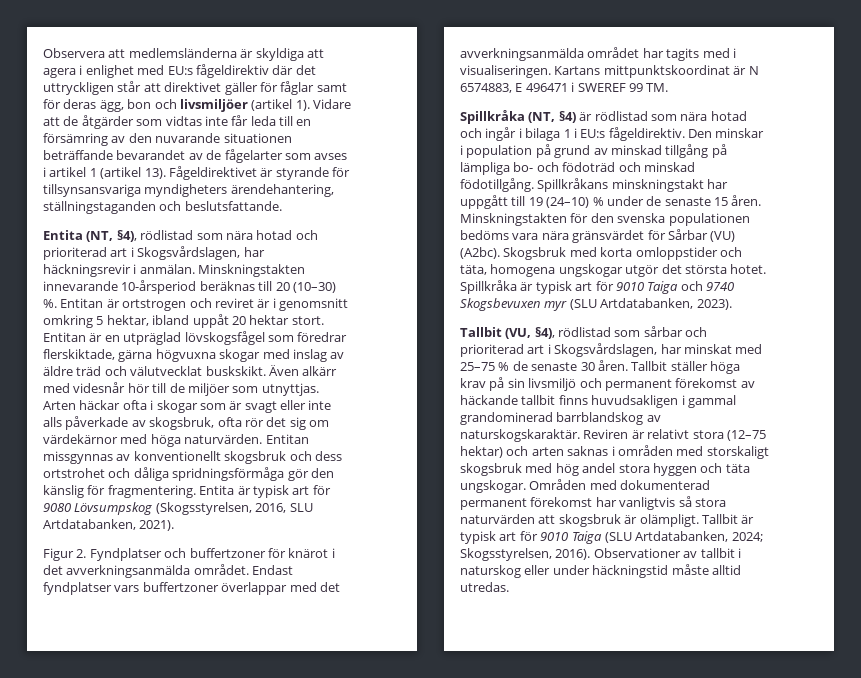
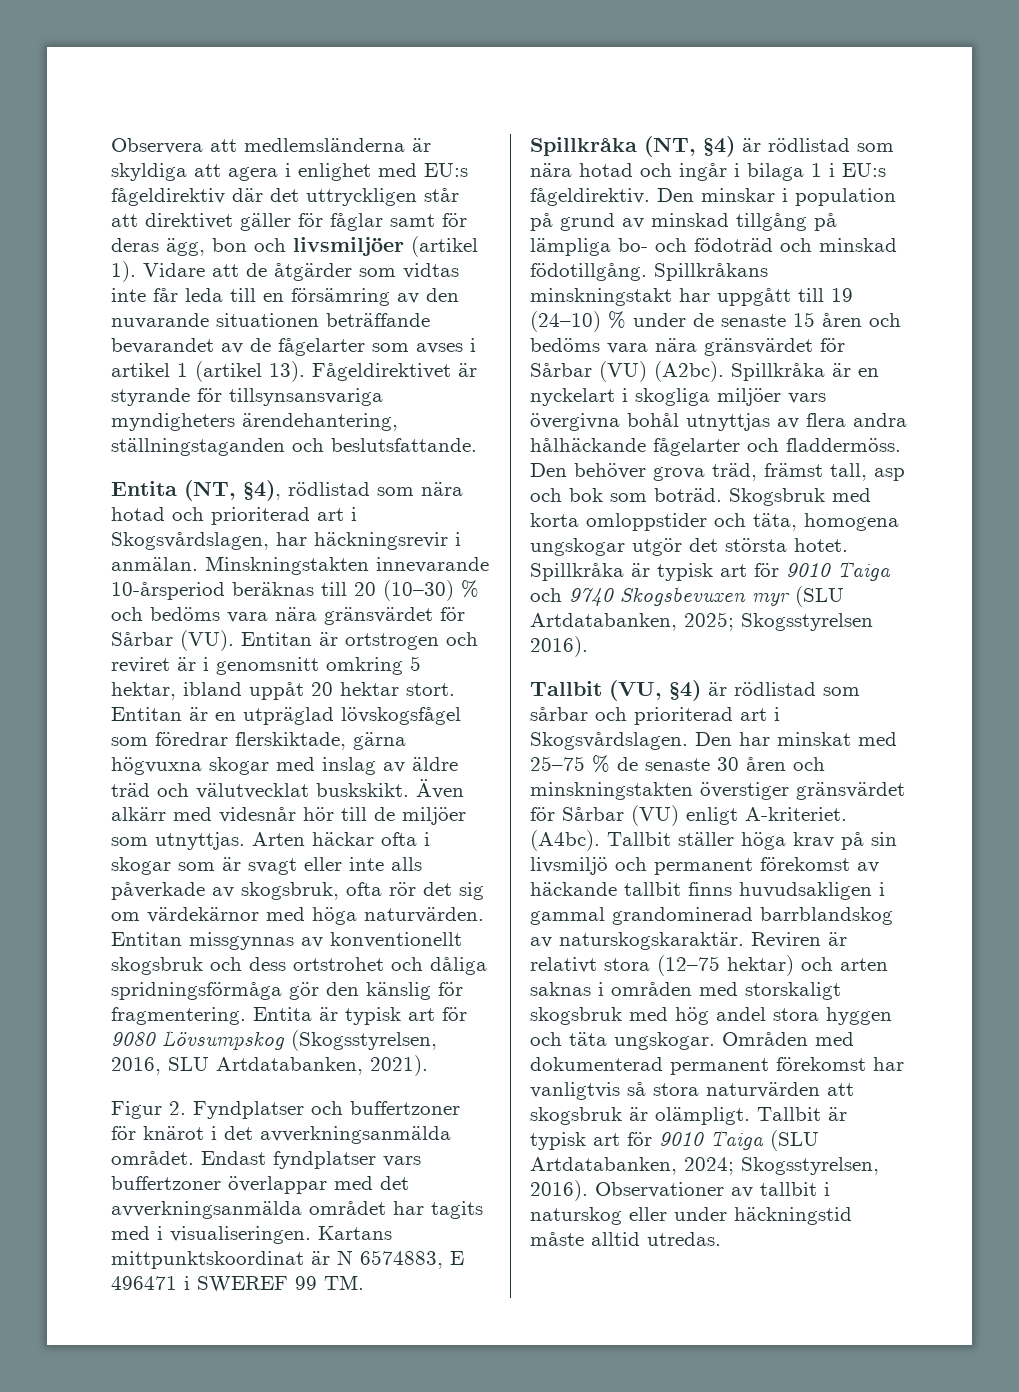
- Minskningstakten innevarande 10-årsperiod beräknas till 20 (10–30) %. Entitan är ortstrogen och reviret är i genomsnitt omkring 5 hektar, ibland uppåt 20 hektar stort.
+ Minskningstakten innevarande 10-årsperiod beräknas till 20 (10–30) % och bedöms vara nära gränsvärdet för Sårbar (VU). Entitan är ortstrogen och reviret är i genomsnitt omkring 5 hektar, ibland uppåt 20 hektar stort.
- Spillkråkans minskningstakt har uppgått till 19 (24–10) % under de senaste 15 åren. Minskningstakten för den svenska populationen bedöms vara nära gränsvärdet för Sårbar (VU) (A2bc).
+ Spillkråkans minskningstakt har uppgått till 19 (24–10) % under de senaste 15 åren och bedöms vara nära gränsvärdet för Sårbar (VU) (A2bc).
+ Spillkråka är en nyckelart i skogliga miljöer vars övergivna bohål utnyttjas av flera andra hålhäckande fågelarter och fladdermöss. Den behöver grova träd, främst tall, asp och bok som boträd.
- Spillkråka är typisk art för 9010 Taiga och 9740 Skogsbevuxen myr (SLU Artdatabanken, 2023).
+ Spillkråka är typisk art för 9010 Taiga och 9740 Skogsbevuxen myr (SLU Artdatabanken, 2025; Skogsstyrelsen 2016).
- Tallbit (VU, §4), rödlistad som sårbar och prioriterad art i Skogsvårdslagen, har minskat med 25–75 % de senaste 30 åren.
+ Tallbit (VU, §4) är rödlistad som sårbar och prioriterad art i Skogsvårdslagen. Den har minskat med 25–75 % de senaste 30 åren och minskningstakten överstiger gränsvärdet för Sårbar (VU) enligt A-kriteriet. (A4bc).

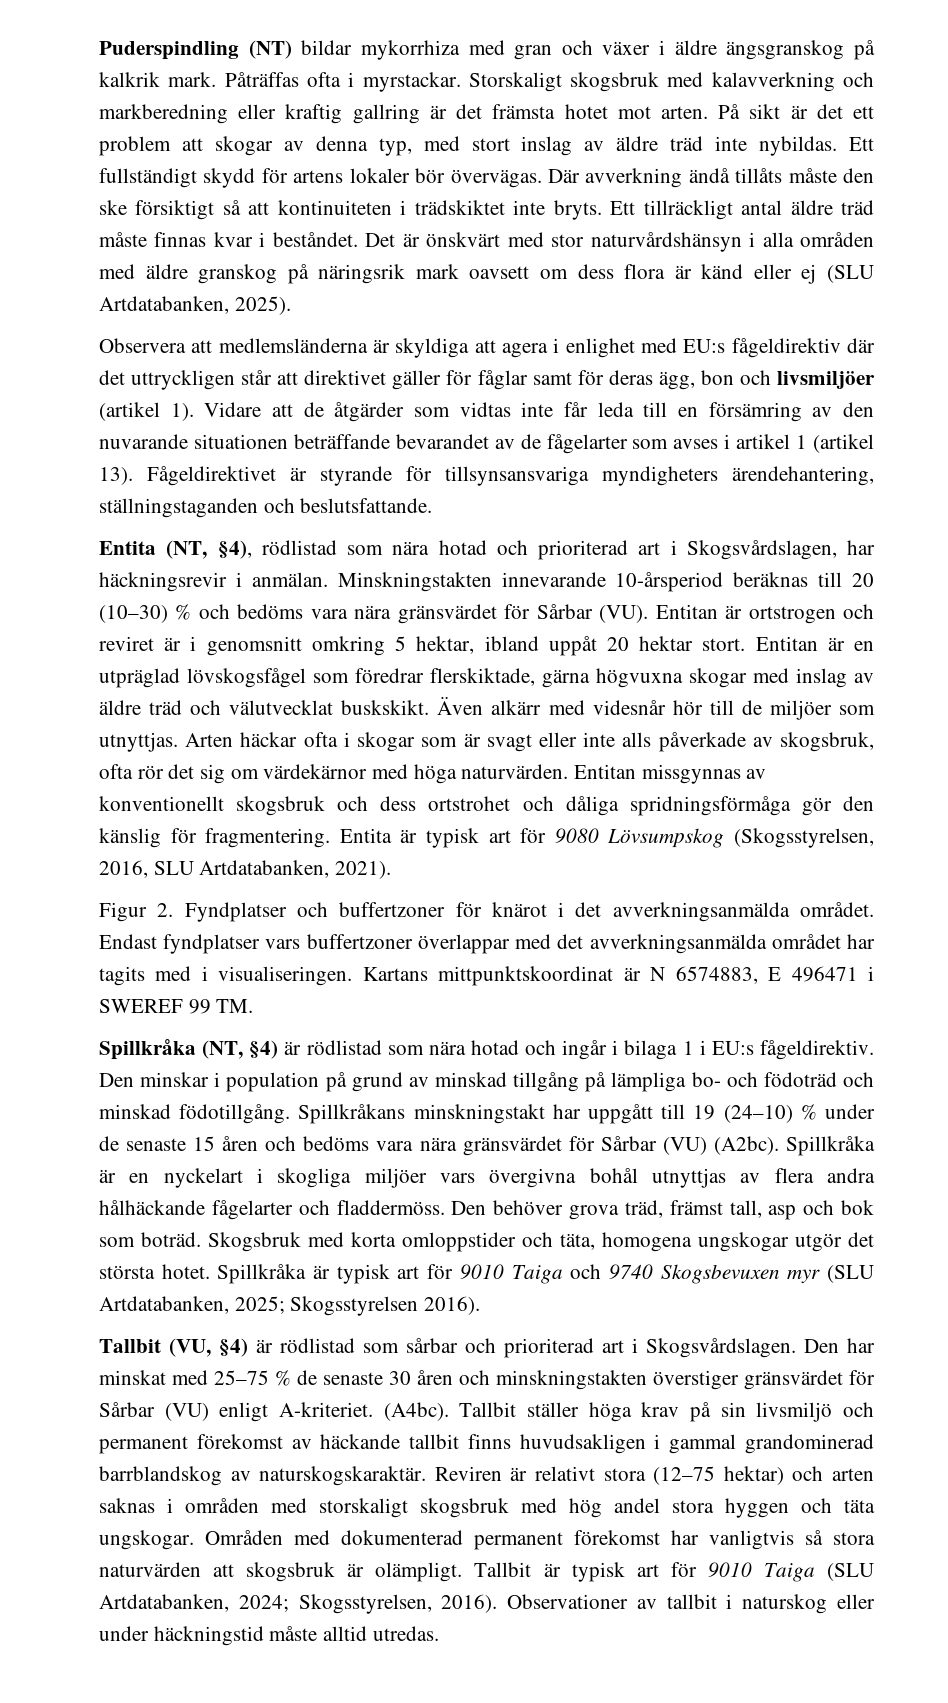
+ Puderspindling (NT) bildar mykorrhiza med gran och växer i äldre ängsgranskog på kalkrik mark. Påträffas ofta i myrstackar. Storskaligt skogsbruk med kalavverkning och markberedning eller kraftig gallring är det främsta hotet mot arten. På sikt är det ett problem att skogar av denna typ, med stort inslag av äldre träd inte nybildas. Ett fullständigt skydd för artens lokaler bör övervägas. Där avverkning ändå tillåts måste den ske försiktigt så att kontinuiteten i trädskiktet inte bryts. Ett tillräckligt antal äldre träd måste finnas kvar i beståndet. Det är önskvärt med stor naturvårdshänsyn i alla områden med äldre granskog på näringsrik mark oavsett om dess flora är känd eller ej (SLU Artdatabanken, 2025).

